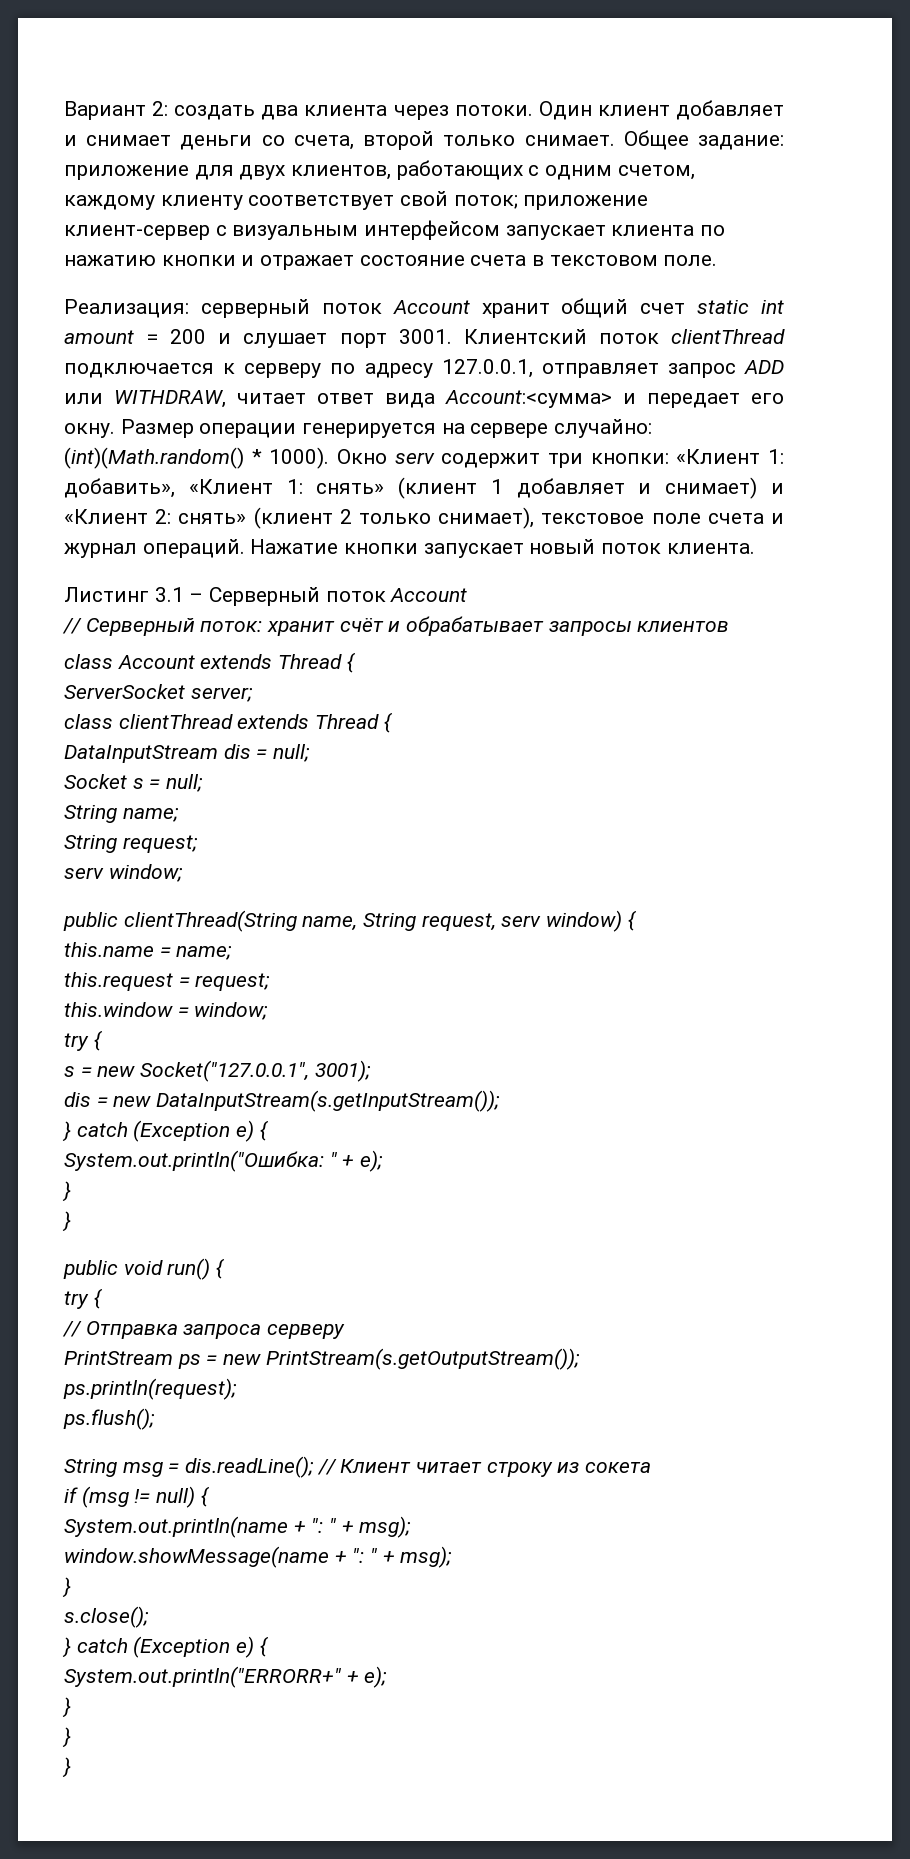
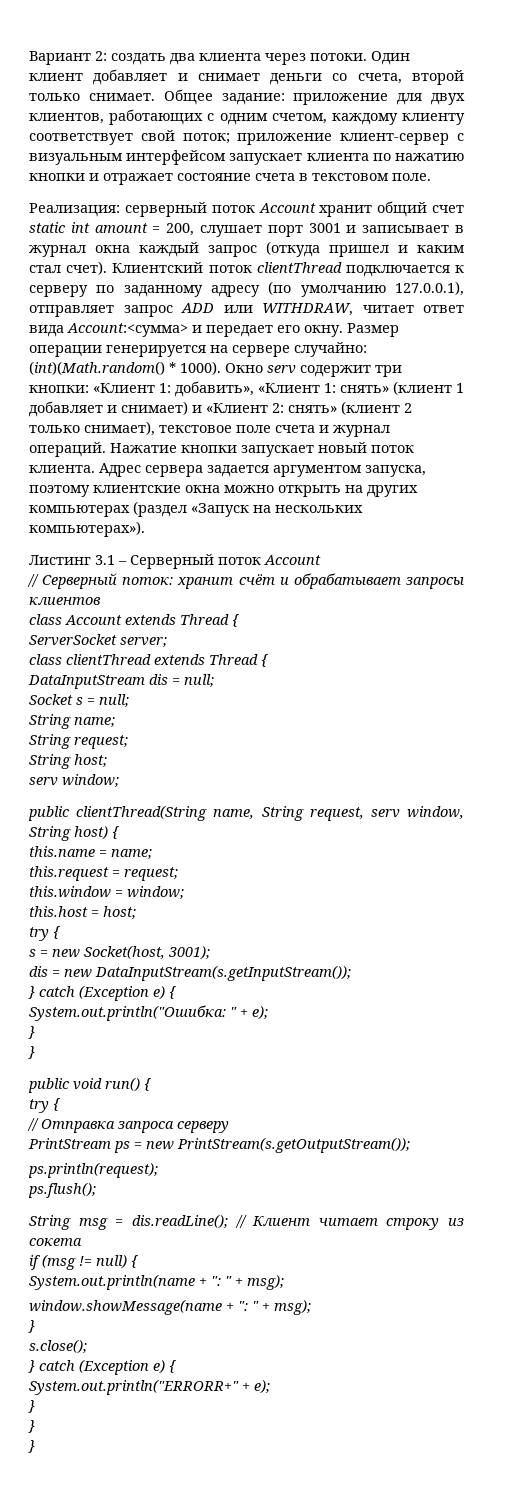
- Реализация: серверный поток Account хранит общий счет static int amount = 200 и слушает порт 3001.
+ Реализация: серверный поток Account хранит общий счет static int amount = 200, слушает порт 3001 и записывает в журнал окна каждый запрос (откуда пришел и каким стал счет).
- Клиентский поток clientThread подключается к серверу по адресу 127.0.0.1, отправляет запрос ADD или WITHDRAW, читает ответ вида Account:<сумма> и передает его окну.
+ Клиентский поток clientThread подключается к серверу по заданному адресу (по умолчанию 127.0.0.1), отправляет запрос ADD или WITHDRAW, читает ответ вида Account:<сумма> и передает его окну.
+ Адрес сервера задается аргументом запуска, поэтому клиентские окна можно открыть на других компьютерах (раздел «Запуск на нескольких компьютерах»).
+ String host;
- public clientThread(String name, String request, serv window) {
+ public clientThread(String name, String request, serv window, String host) {
+ this.host = host;
- s = new Socket("127.0.0.1", 3001);
+ s = new Socket(host, 3001);

